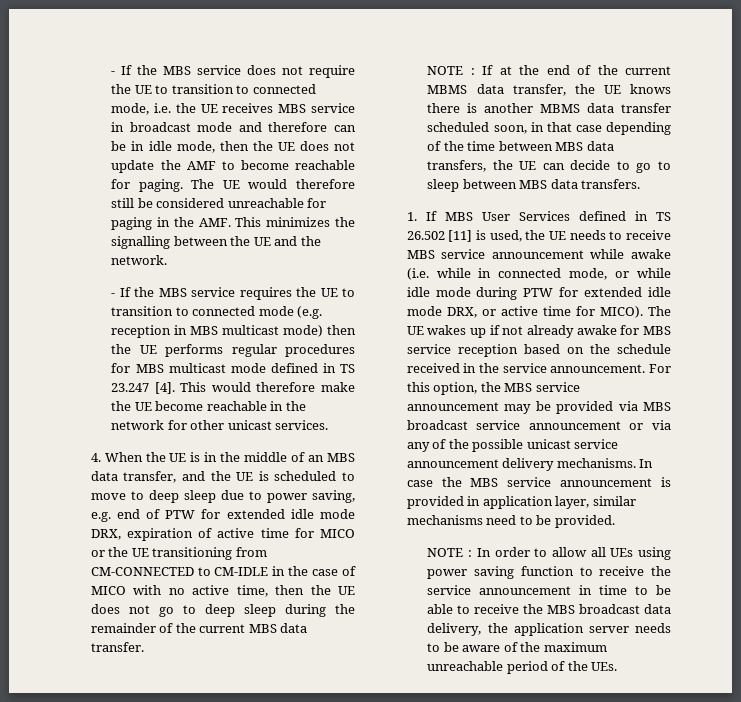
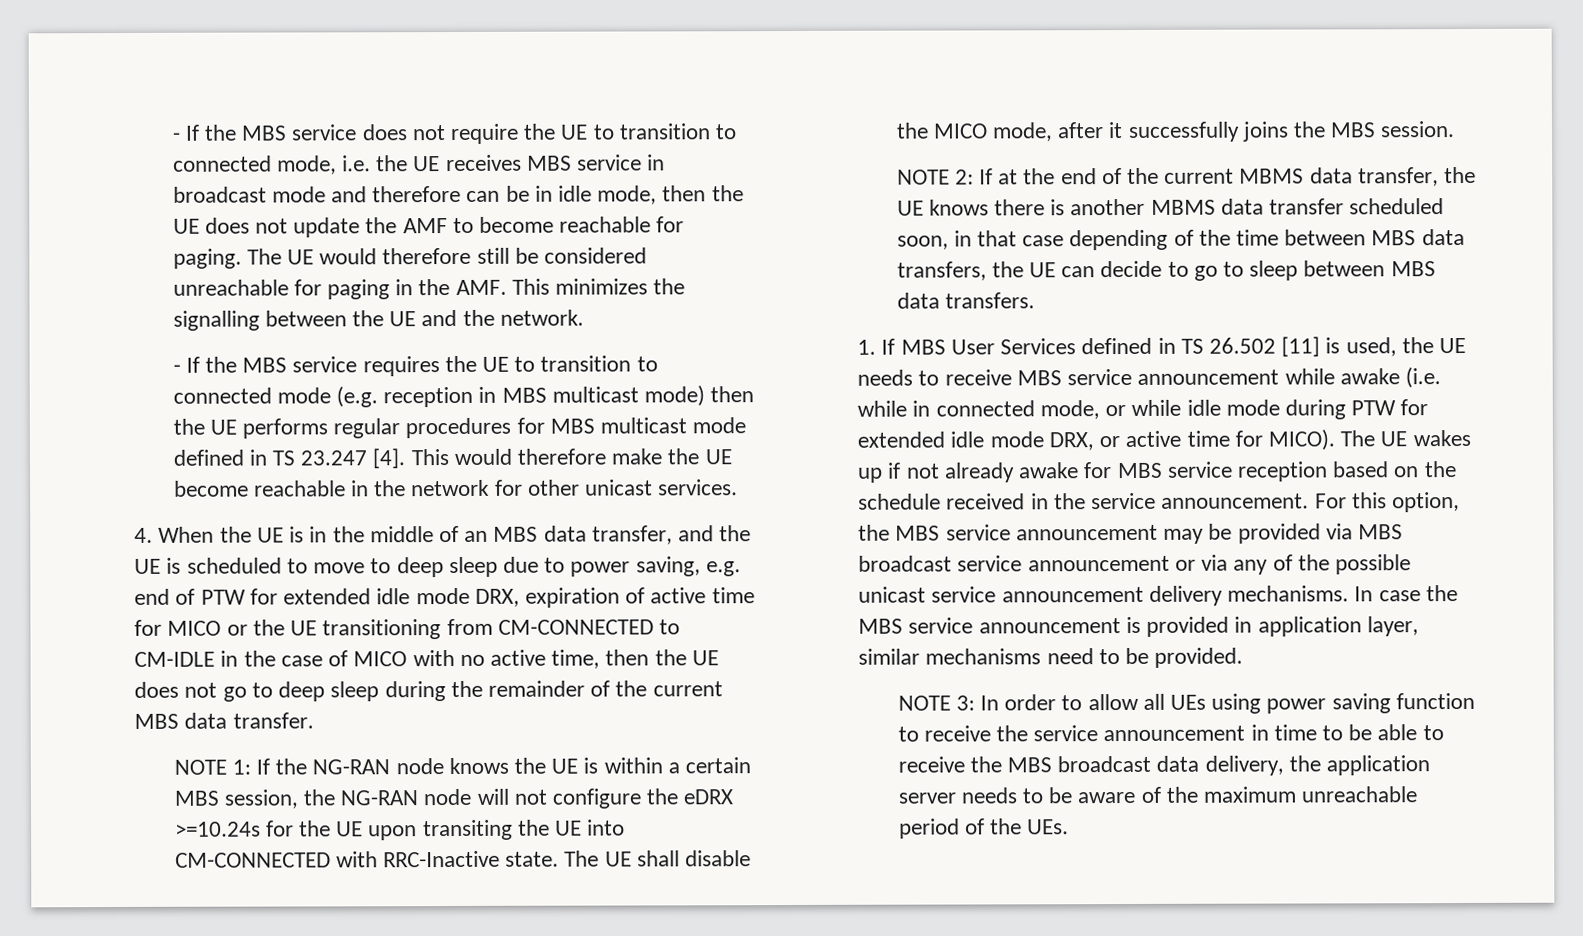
- NOTE : If at the end of the current MBMS data transfer, the UE knows there is another MBMS data transfer scheduled soon, in that case depending of the time between MBS data transfers, the UE can decide to go to sleep between MBS data transfers.
+ NOTE 1: If the NG-RAN node knows the UE is within a certain MBS session, the NG-RAN node will not configure the eDRX >=10.24s for the UE upon transiting the UE into CM-CONNECTED with RRC-Inactive state. The UE shall disable the MICO mode, after it successfully joins the MBS session.
+ NOTE 2: If at the end of the current MBMS data transfer, the UE knows there is another MBMS data transfer scheduled soon, in that case depending of the time between MBS data transfers, the UE can decide to go to sleep between MBS data transfers.
- NOTE : In order to allow all UEs using power saving function to receive the service announcement in time to be able to receive the MBS broadcast data delivery, the application server needs to be aware of the maximum unreachable period of the UEs.
+ NOTE 3: In order to allow all UEs using power saving function to receive the service announcement in time to be able to receive the MBS broadcast data delivery, the application server needs to be aware of the maximum unreachable period of the UEs.

